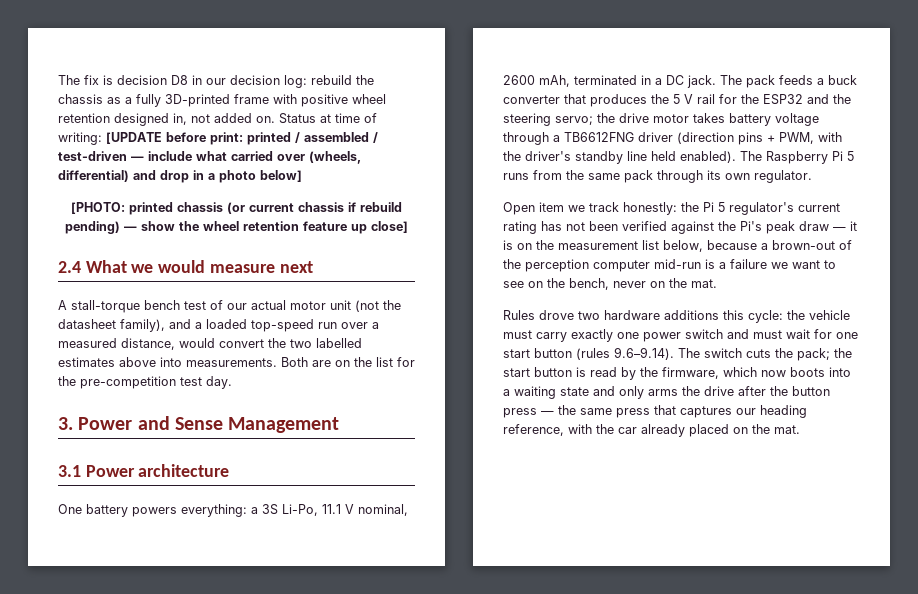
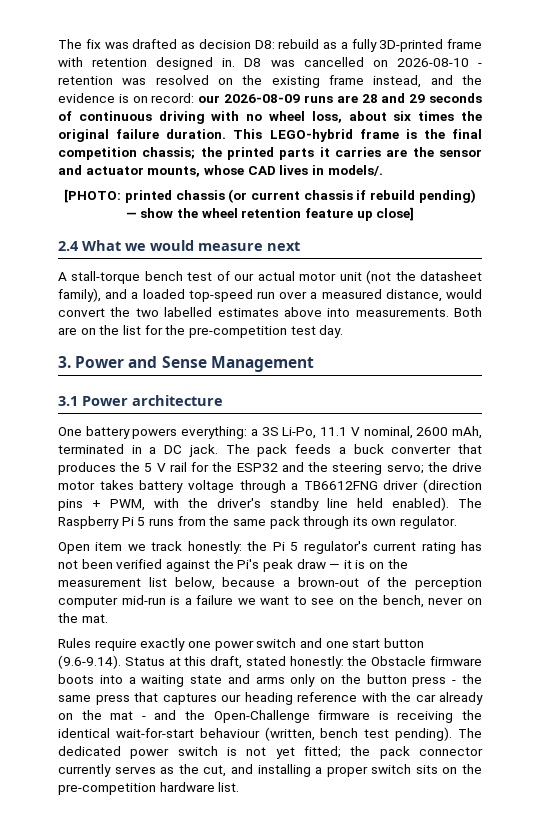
- The fix is decision D8 in our decision log: rebuild the chassis as a fully 3D-printed frame with positive wheel retention designed in, not added on. Status at time of writing: [UPDATE before print: printed / assembled / test-driven — include what carried over (wheels, differential) and drop in a photo below]
+ The fix was drafted as decision D8: rebuild as a fully 3D-printed frame with retention designed in. D8 was cancelled on 2026-08-10 - retention was resolved on the existing frame instead, and the evidence is on record: our 2026-08-09 runs are 28 and 29 seconds of continuous driving with no wheel loss, about six times the original failure duration. This LEGO-hybrid frame is the final competition chassis; the printed parts it carries are the sensor and actuator mounts, whose CAD lives in models/.
- Rules drove two hardware additions this cycle: the vehicle must carry exactly one power switch and must wait for one start button (rules 9.6–9.14). The switch cuts the pack; the start button is read by the firmware, which now boots into a waiting state and only arms the drive after the button press — the same press that captures our heading reference, with the car already placed on the mat.
+ Rules require exactly one power switch and one start button (9.6-9.14). Status at this draft, stated honestly: the Obstacle firmware boots into a waiting state and arms only on the button press - the same press that captures our heading reference with the car already on the mat - and the Open-Challenge firmware is receiving the identical wait-for-start behaviour (written, bench test pending). The dedicated power switch is not yet fitted; the pack connector currently serves as the cut, and installing a proper switch sits on the pre-competition hardware list.

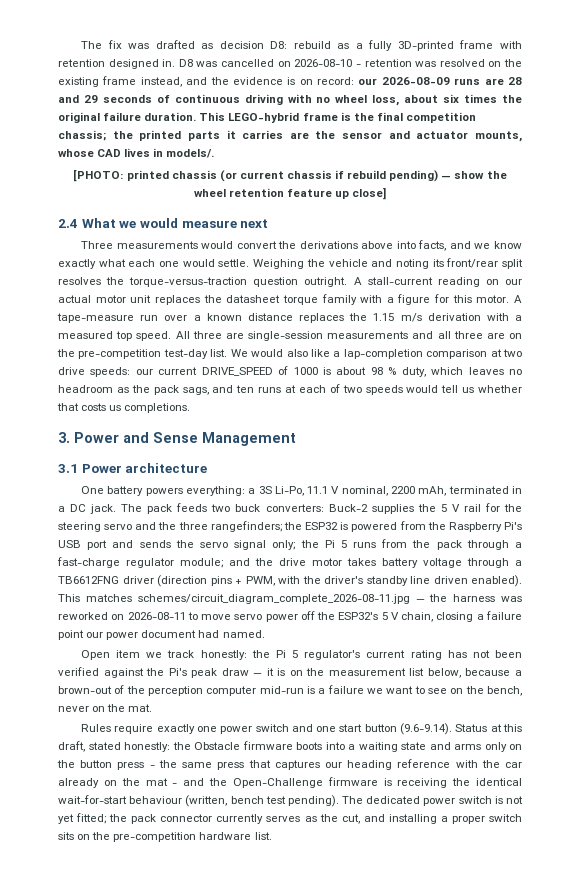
- A stall-torque bench test of our actual motor unit (not the datasheet family), and a loaded top-speed run over a measured distance, would convert the two labelled estimates above into measurements. Both are on the list for the pre-competition test day.
+ Three measurements would convert the derivations above into facts, and we know exactly what each one would settle. Weighing the vehicle and noting its front/rear split resolves the torque-versus-traction question outright. A stall-current reading on our actual motor unit replaces the datasheet torque family with a figure for this motor. A tape-measure run over a known distance replaces the 1.15 m/s derivation with a measured top speed. All three are single-session measurements and all three are on the pre-competition test-day list. We would also like a lap-completion comparison at two drive speeds: our current DRIVE_SPEED of 1000 is about 98 % duty, which leaves no headroom as the pack sags, and ten runs at each of two speeds would tell us whether that costs us completions.
- One battery powers everything: a 3S Li-Po, 11.1 V nominal, 2600 mAh, terminated in a DC jack.
+ One battery powers everything: a 3S Li-Po, 11.1 V nominal, 2200 mAh, terminated in a DC jack.
- The pack feeds a buck converter that produces the 5 V rail for the ESP32 and the steering servo; the drive motor takes battery voltage through a TB6612FNG driver (direction pins + PWM, with the driver's standby line held enabled). The Raspberry Pi 5 runs from the same pack through its own regulator.
+ The pack feeds two buck converters: Buck-2 supplies the 5 V rail for the steering servo and the three rangefinders; the ESP32 is powered from the Raspberry Pi's USB port and sends the servo signal only; the Pi 5 runs from the pack through a fast-charge regulator module; and the drive motor takes battery voltage through a TB6612FNG driver (direction pins + PWM, with the driver's standby line driven enabled). This matches schemes/circuit_diagram_complete_2026-08-11.jpg — the harness was reworked on 2026-08-11 to move servo power off the ESP32's 5 V chain, closing a failure point our power document had named.

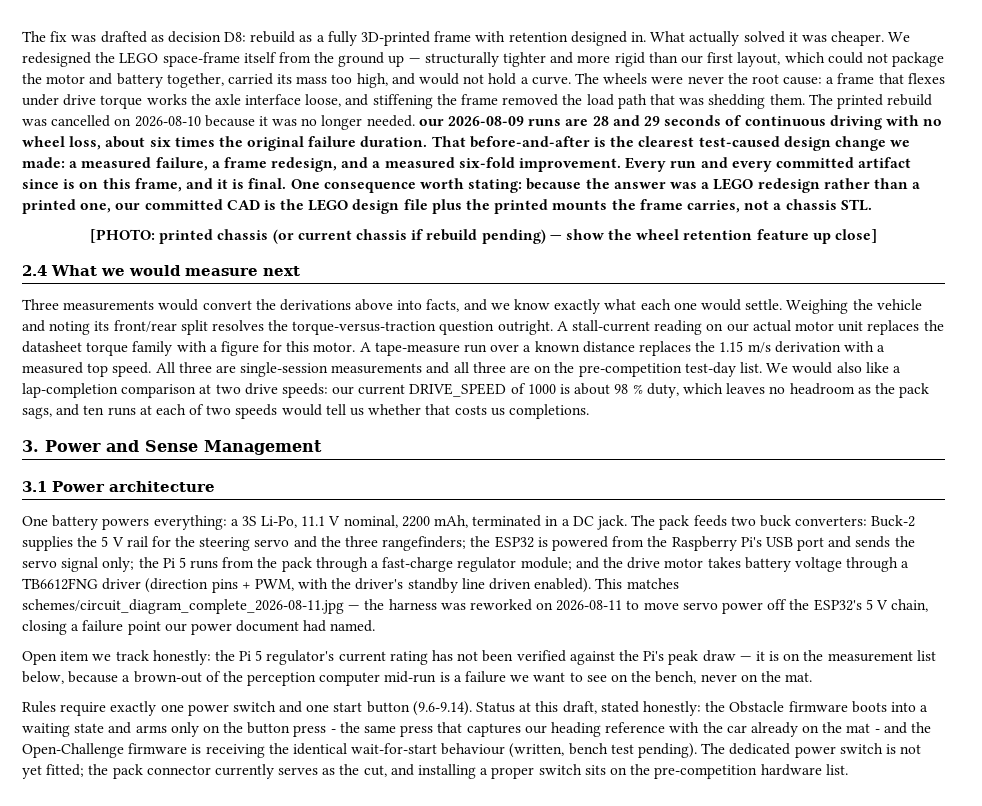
- D8 was cancelled on 2026-08-10 - retention was resolved on the existing frame instead, and the evidence is on record: our 2026-08-09 runs are 28 and 29 seconds of continuous driving with no wheel loss, about six times the original failure duration.
+ What actually solved it was cheaper. We redesigned the LEGO space-frame itself from the ground up — structurally tighter and more rigid than our first layout, which could not package the motor and battery together, carried its mass too high, and would not hold a curve. The wheels were never the root cause: a frame that flexes under drive torque works the axle interface loose, and stiffening the frame removed the load path that was shedding them. The printed rebuild was cancelled on 2026-08-10 because it was no longer needed. our 2026-08-09 runs are 28 and 29 seconds of continuous driving with no wheel loss, about six times the original failure duration.
- This LEGO-hybrid frame is the final competition chassis; the printed parts it carries are the sensor and actuator mounts, whose CAD lives in models/.
+ That before-and-after is the clearest test-caused design change we made: a measured failure, a frame redesign, and a measured six-fold improvement. Every run and every committed artifact since is on this frame, and it is final. One consequence worth stating: because the answer was a LEGO redesign rather than a printed one, our committed CAD is the LEGO design file plus the printed mounts the frame carries, not a chassis STL.

